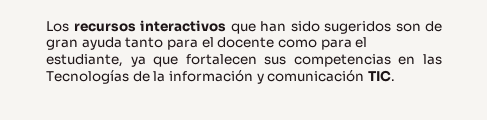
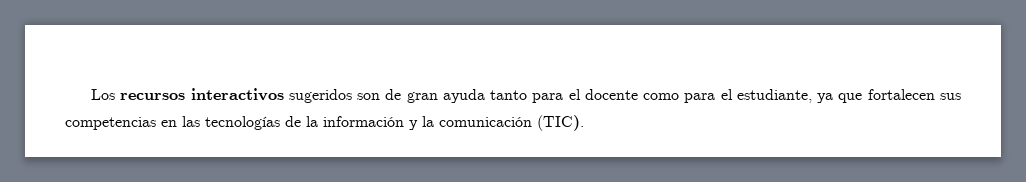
- Los recursos interactivos que han sido sugeridos son de gran ayuda tanto para el docente como para el estudiante, ya que fortalecen sus competencias en las Tecnologías de la información y comunicación TIC.
+ Los recursos interactivos sugeridos son de gran ayuda tanto para el docente como para el estudiante, ya que fortalecen sus competencias en las tecnologías de la información y la comunicación (TIC).

